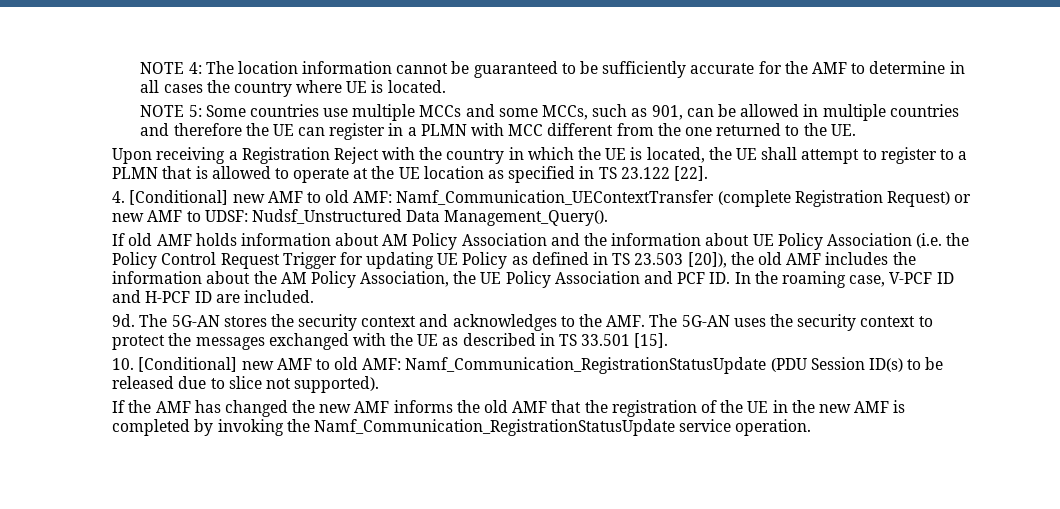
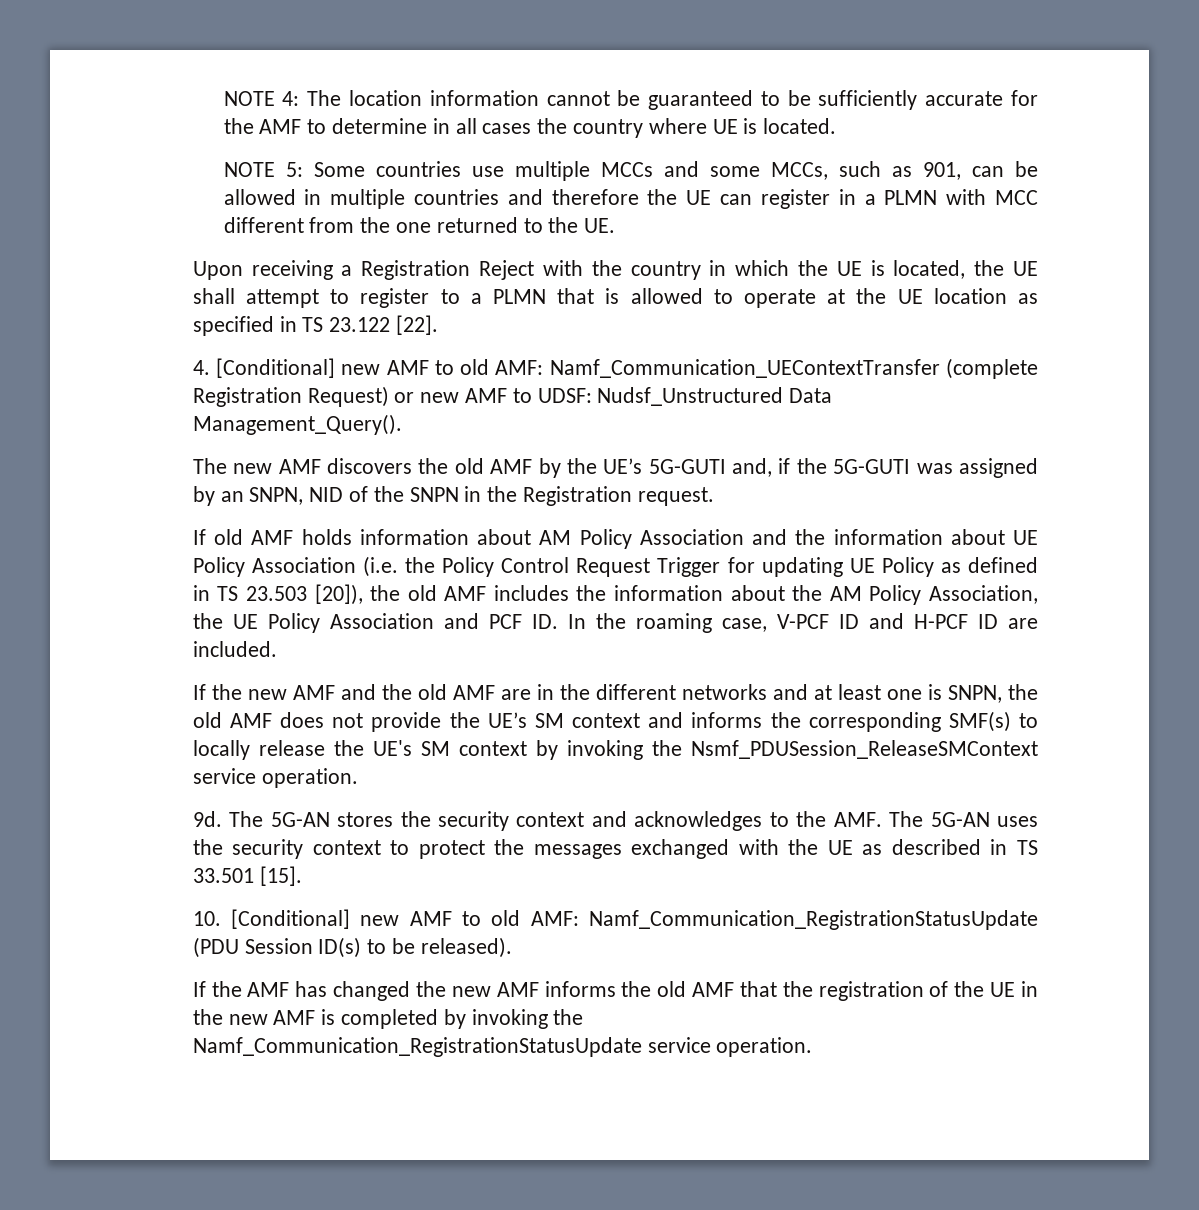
+ The new AMF discovers the old AMF by the UE’s 5G-GUTI and, if the 5G-GUTI was assigned by an SNPN, NID of the SNPN in the Registration request.
+ If the new AMF and the old AMF are in the different networks and at least one is SNPN, the old AMF does not provide the UE’s SM context and informs the corresponding SMF(s) to locally release the UE's SM context by invoking the Nsmf_PDUSession_ReleaseSMContext service operation.
- 10. [Conditional] new AMF to old AMF: Namf_Communication_RegistrationStatusUpdate (PDU Session ID(s) to be released due to slice not supported).
+ 10. [Conditional] new AMF to old AMF: Namf_Communication_RegistrationStatusUpdate (PDU Session ID(s) to be released).

